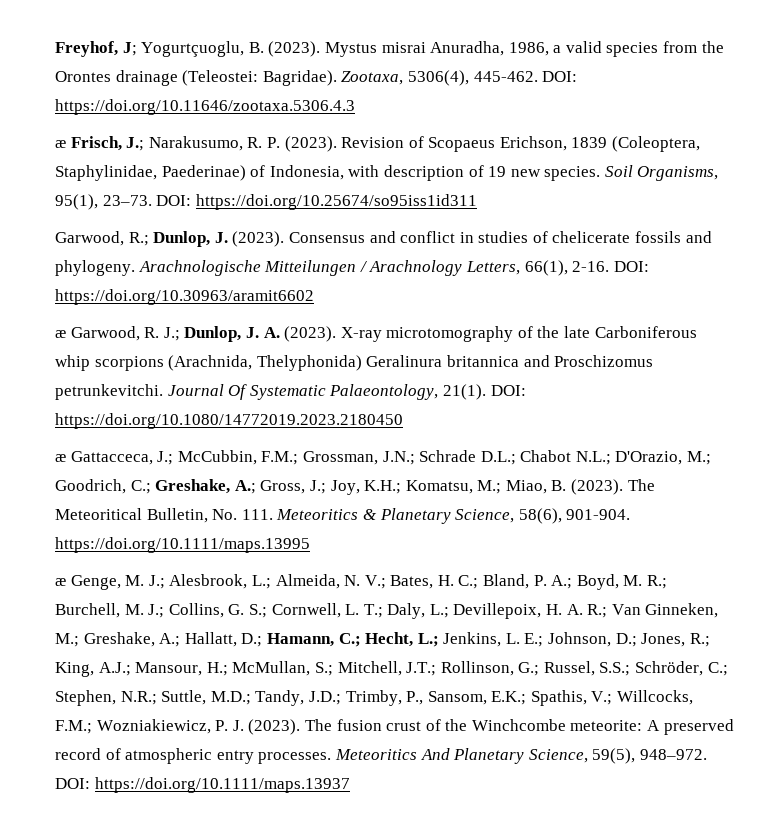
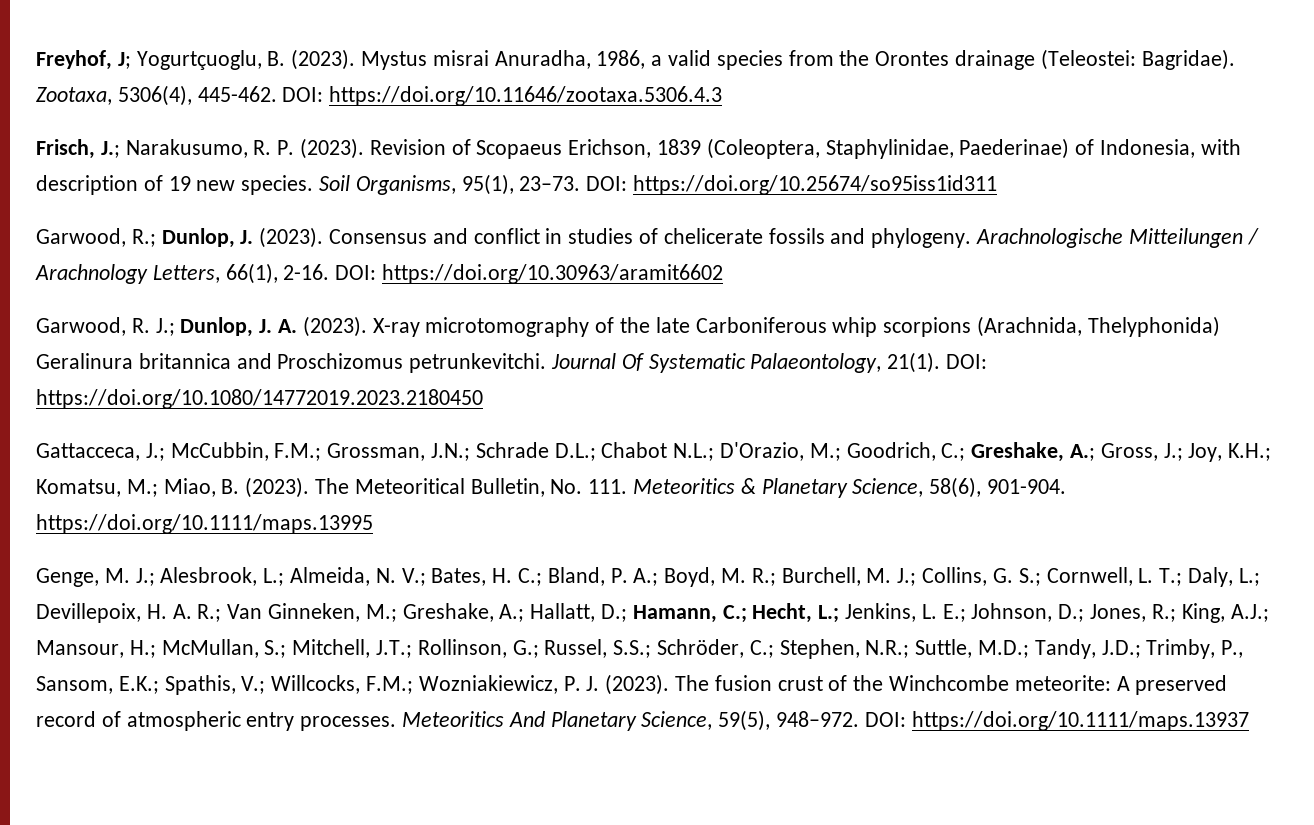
- æ Frisch, J.; Narakusumo, R. P. (2023).
+ Frisch, J.; Narakusumo, R. P. (2023).
- æ Garwood, R. J.; Dunlop, J. A. (2023).
+ Garwood, R. J.; Dunlop, J. A. (2023).
- æ Gattacceca, J.; McCubbin, F.M.; Grossman, J.N.; Schrade D.L.; Chabot N.L.; D'Orazio, M.; Goodrich, C.; Greshake, A.; Gross, J.; Joy, K.H.; Komatsu, M.; Miao, B. (2023).
+ Gattacceca, J.; McCubbin, F.M.; Grossman, J.N.; Schrade D.L.; Chabot N.L.; D'Orazio, M.; Goodrich, C.; Greshake, A.; Gross, J.; Joy, K.H.; Komatsu, M.; Miao, B. (2023).
- æ Genge, M. J.;
+ Genge, M. J.;

